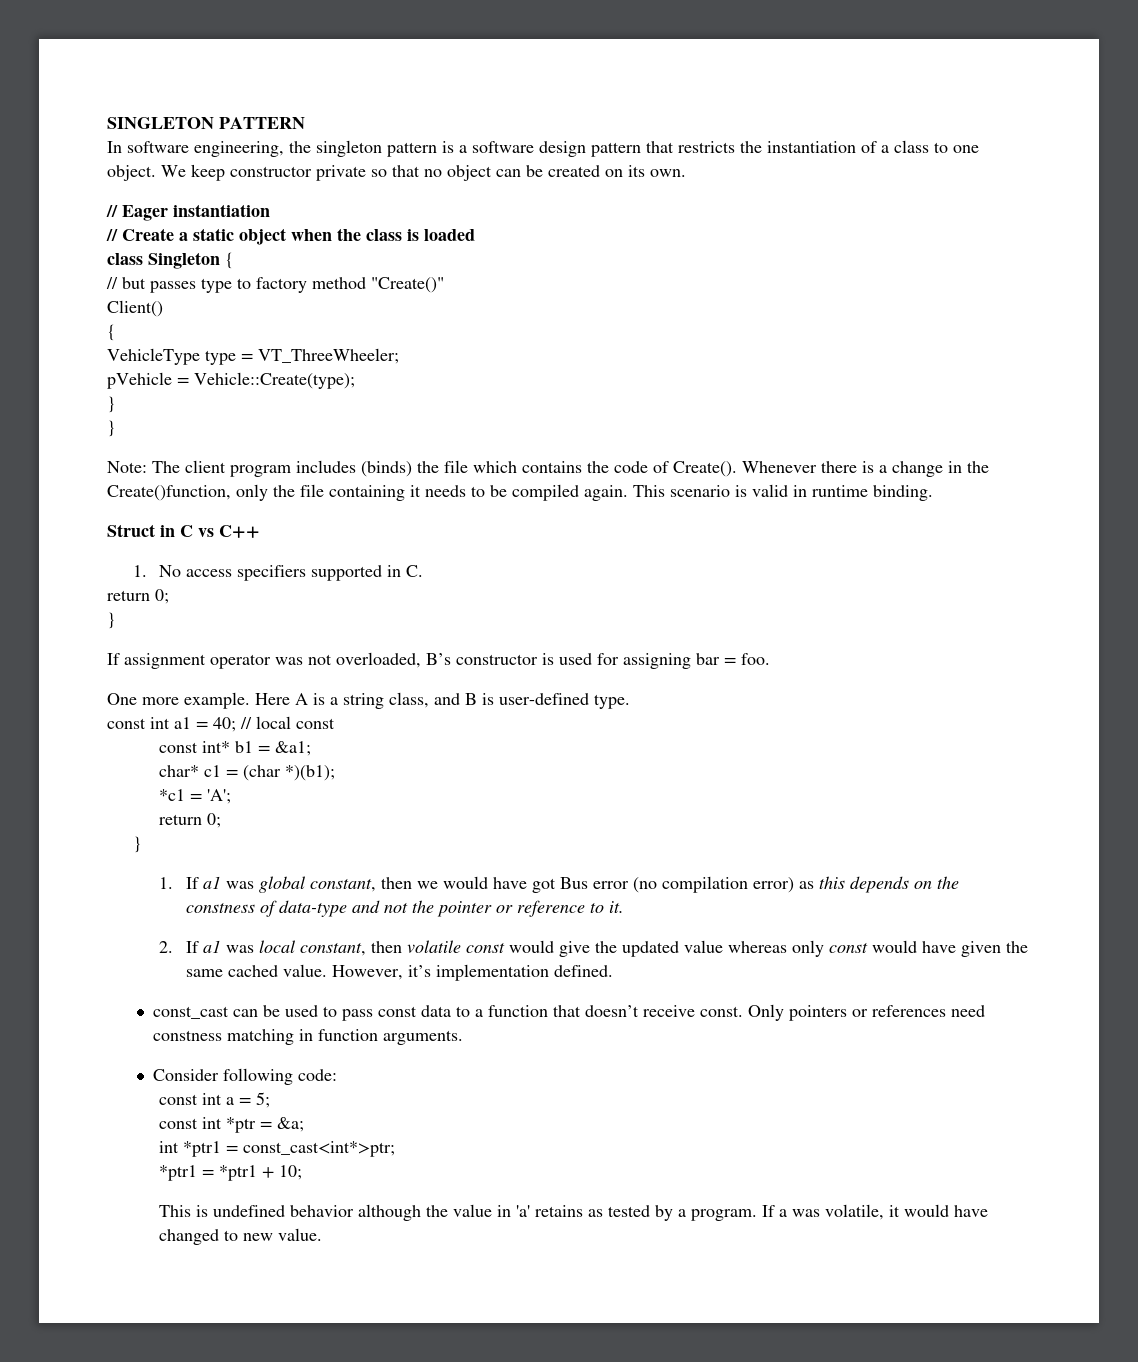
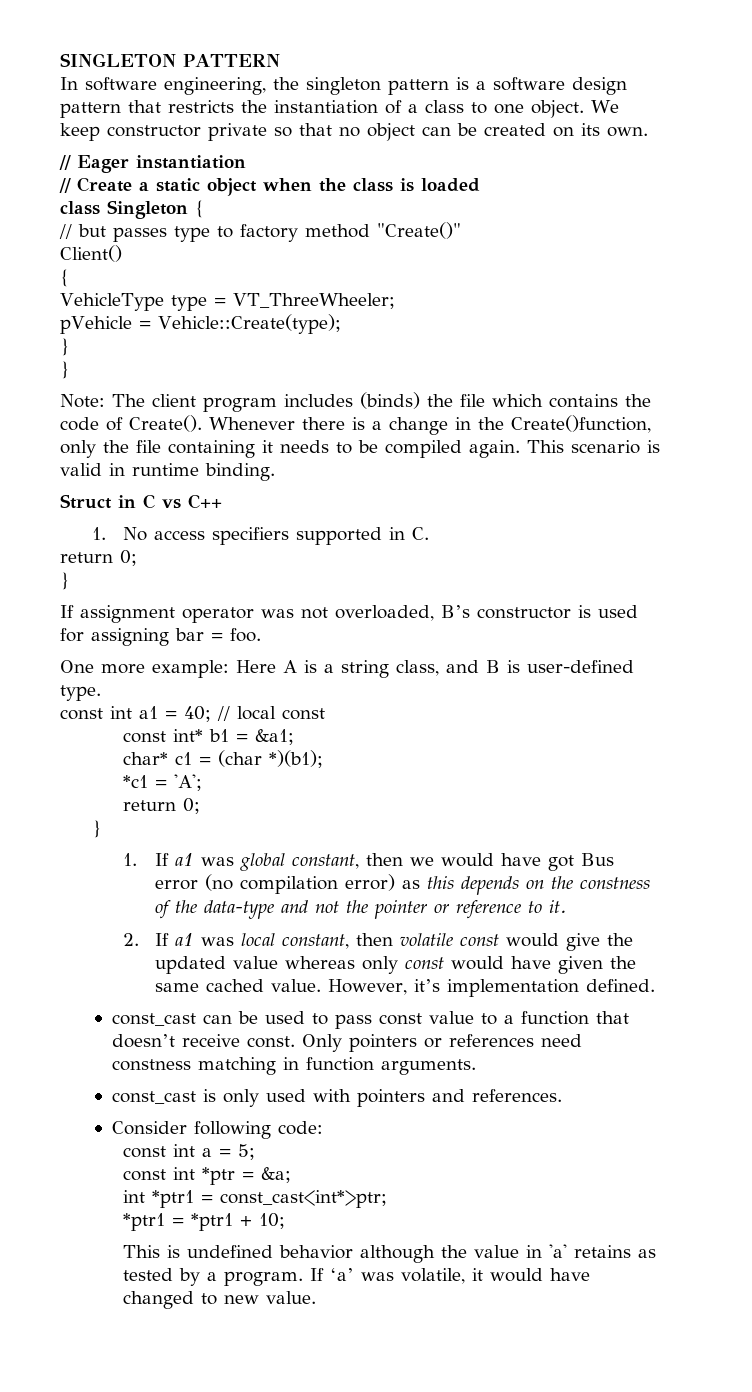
- One more example. Here A is a string class, and B is user-defined type.
+ One more example: Here A is a string class, and B is user-defined type.
- 1. If a1 was global constant, then we would have got Bus error (no compilation error) as this depends on the constness of data-type and not the pointer or reference to it.
+ 1. If a1 was global constant, then we would have got Bus error (no compilation error) as this depends on the constness of the data-type and not the pointer or reference to it.
- const_cast can be used to pass const data to a function that doesn’t receive const.
+ const_cast can be used to pass const value to a function that doesn’t receive const.
+ const_cast is only used with pointers and references.
- If a was volatile, it would have changed to new value.
+ If ‘a’ was volatile, it would have changed to new value.

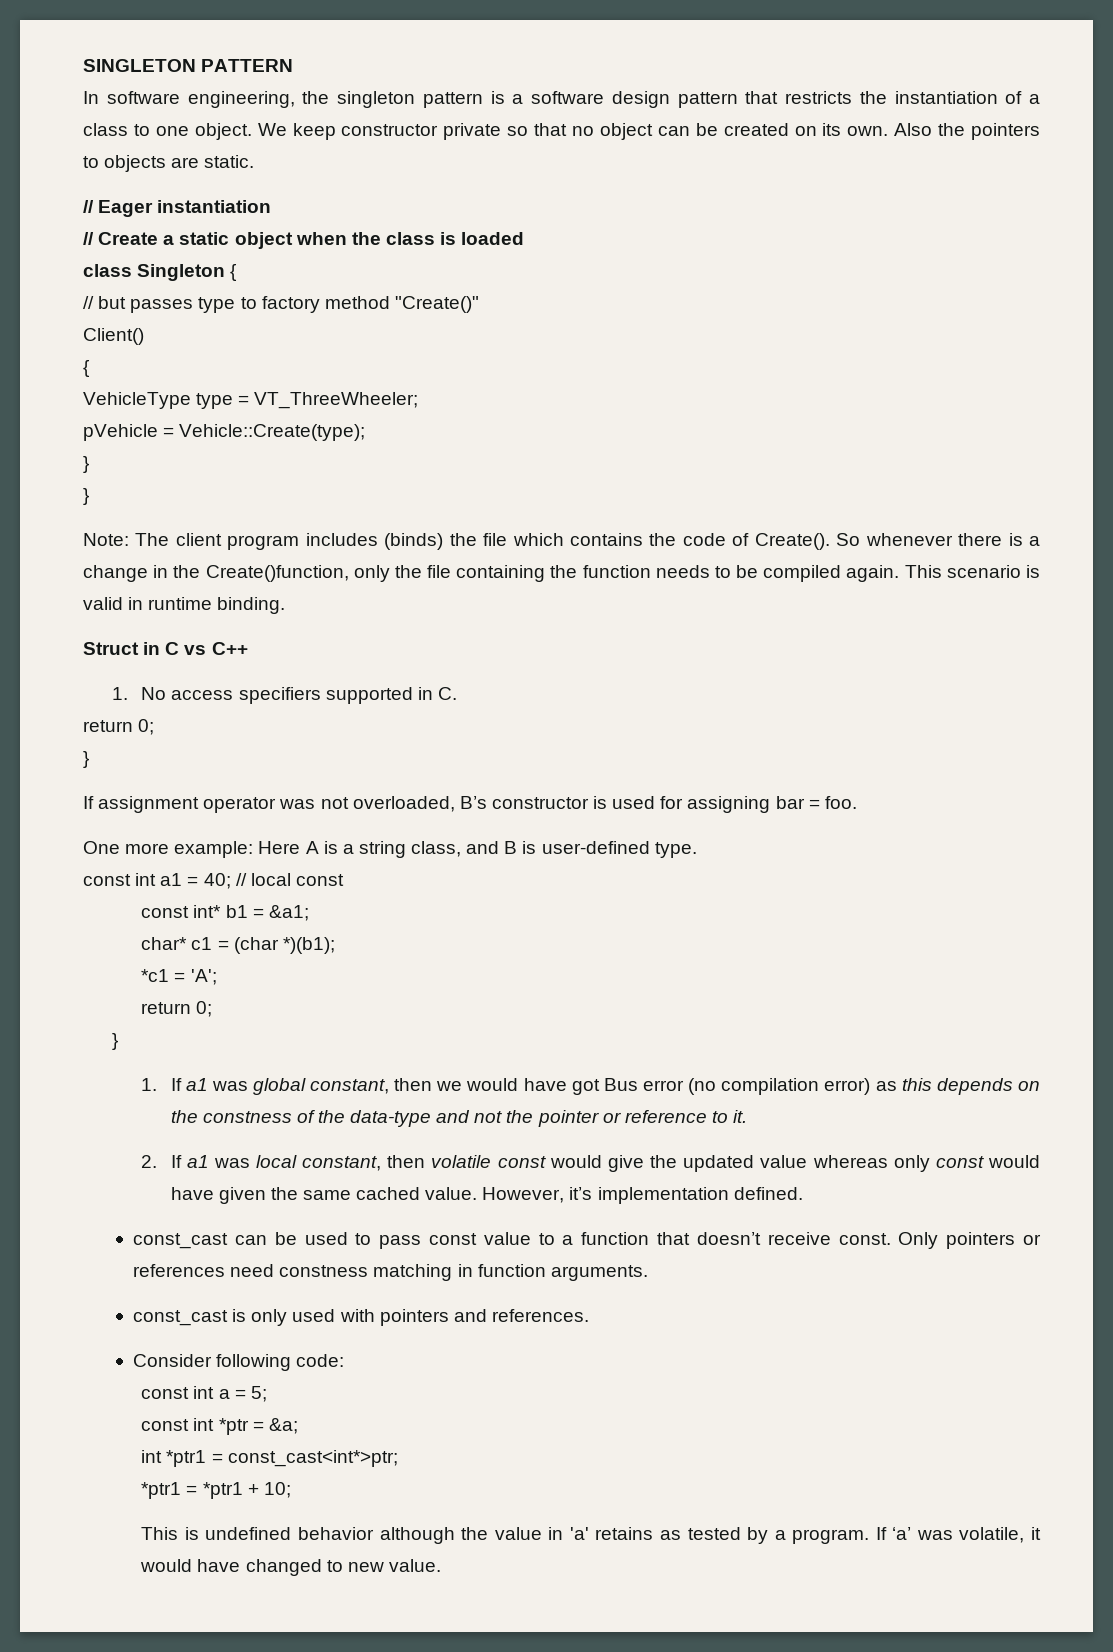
+ Also the pointers to objects are static.
- Whenever there is a change in the Create()function, only the file containing it needs to be compiled again.
+ So whenever there is a change in the Create()function, only the file containing the function needs to be compiled again.

